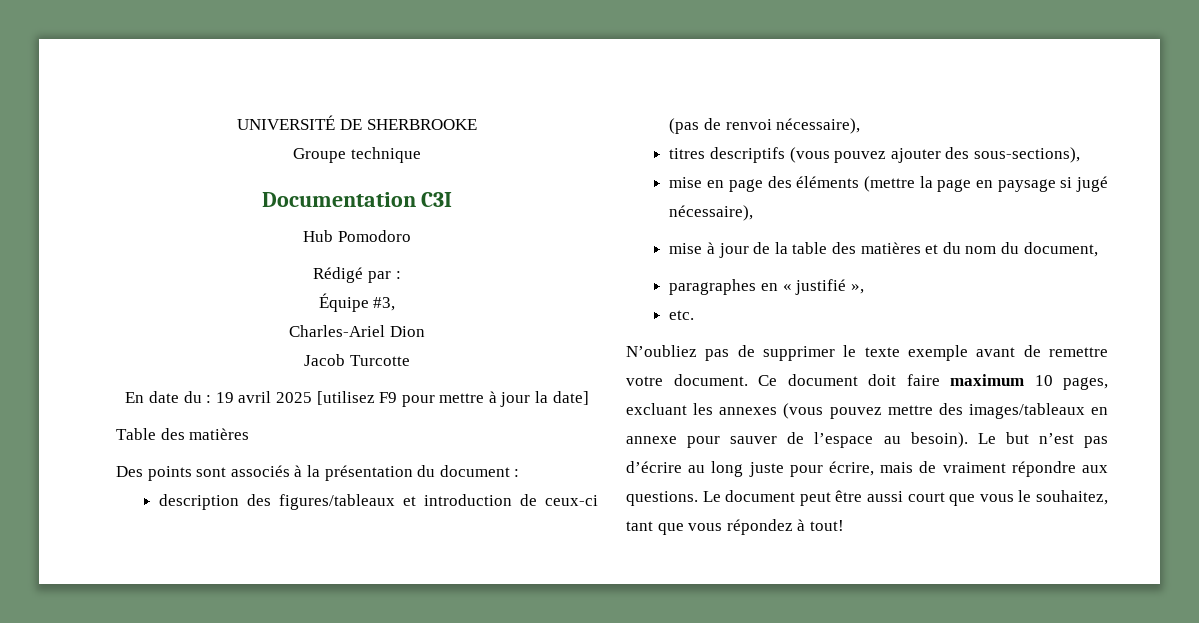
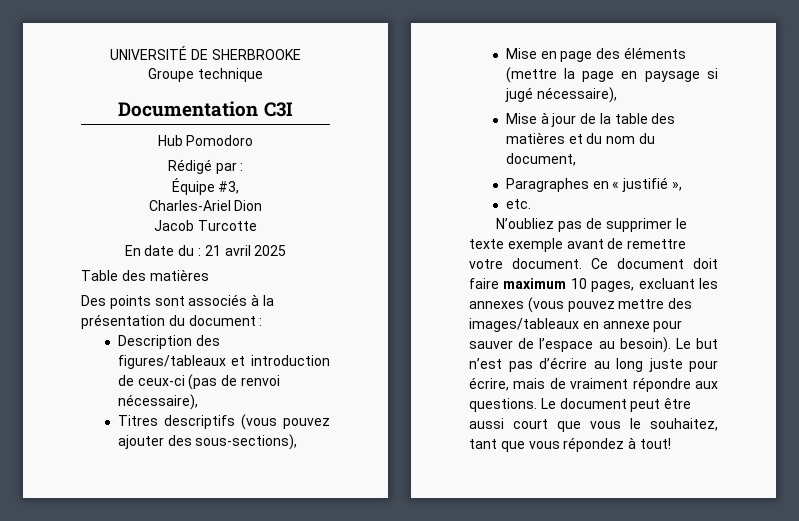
- En date du : 19 avril 2025 [utilisez F9 pour mettre à jour la date]
+ En date du : 21 avril 2025
- description des figures/tableaux et introduction de ceux-ci (pas de renvoi nécessaire),
+ Description des figures/tableaux et introduction de ceux-ci (pas de renvoi nécessaire),
- titres descriptifs (vous pouvez ajouter des sous-sections),
+ Titres descriptifs (vous pouvez ajouter des sous-sections),
- mise en page des éléments (mettre la page en paysage si jugé nécessaire),
+ Mise en page des éléments (mettre la page en paysage si jugé nécessaire),
- mise à jour de la table des matières et du nom du document,
+ Mise à jour de la table des matières et du nom du document,
- paragraphes en « justifié »,
+ Paragraphes en « justifié »,

